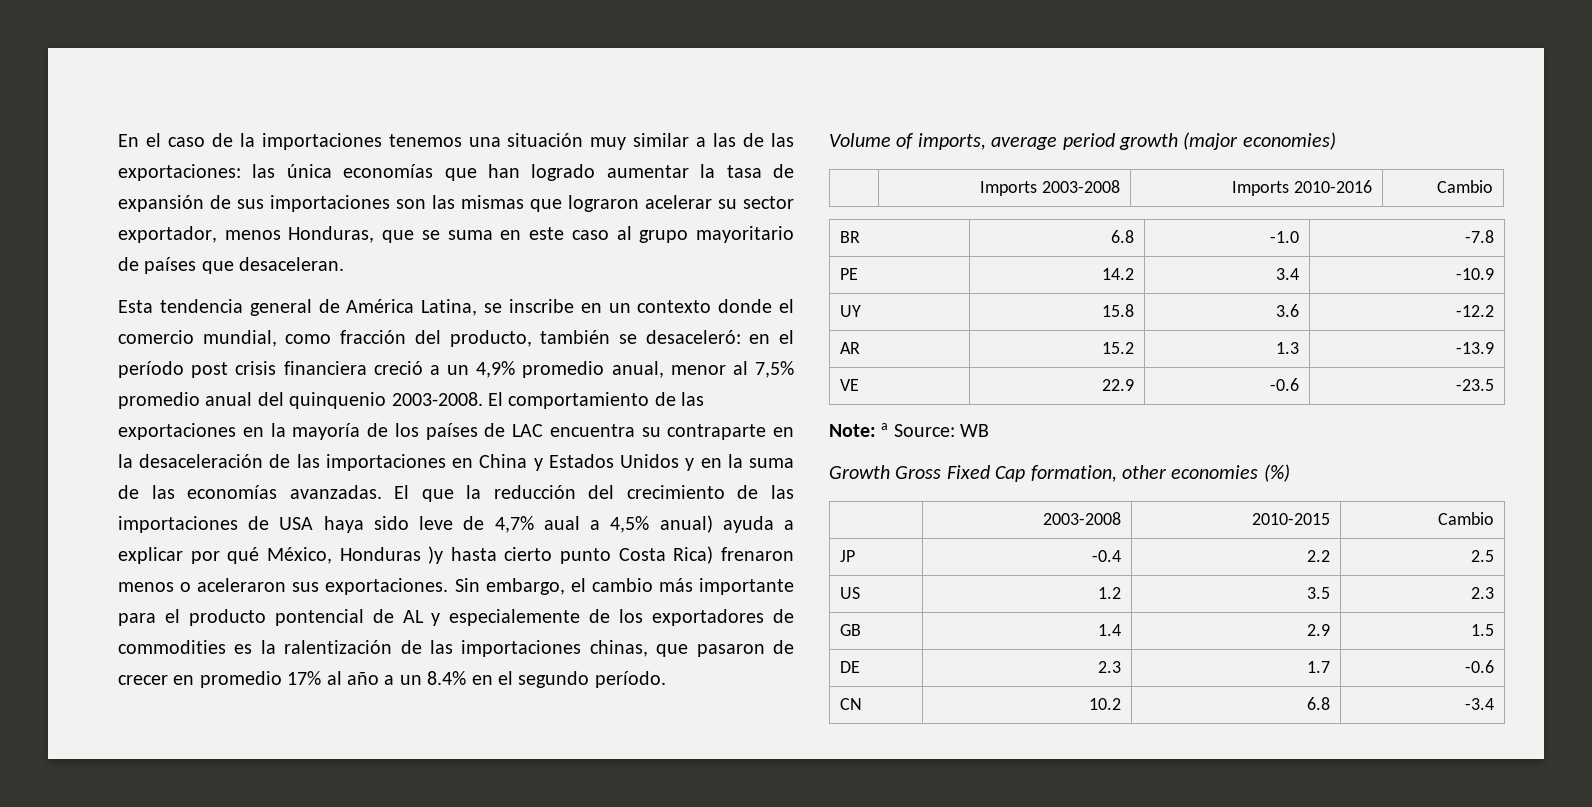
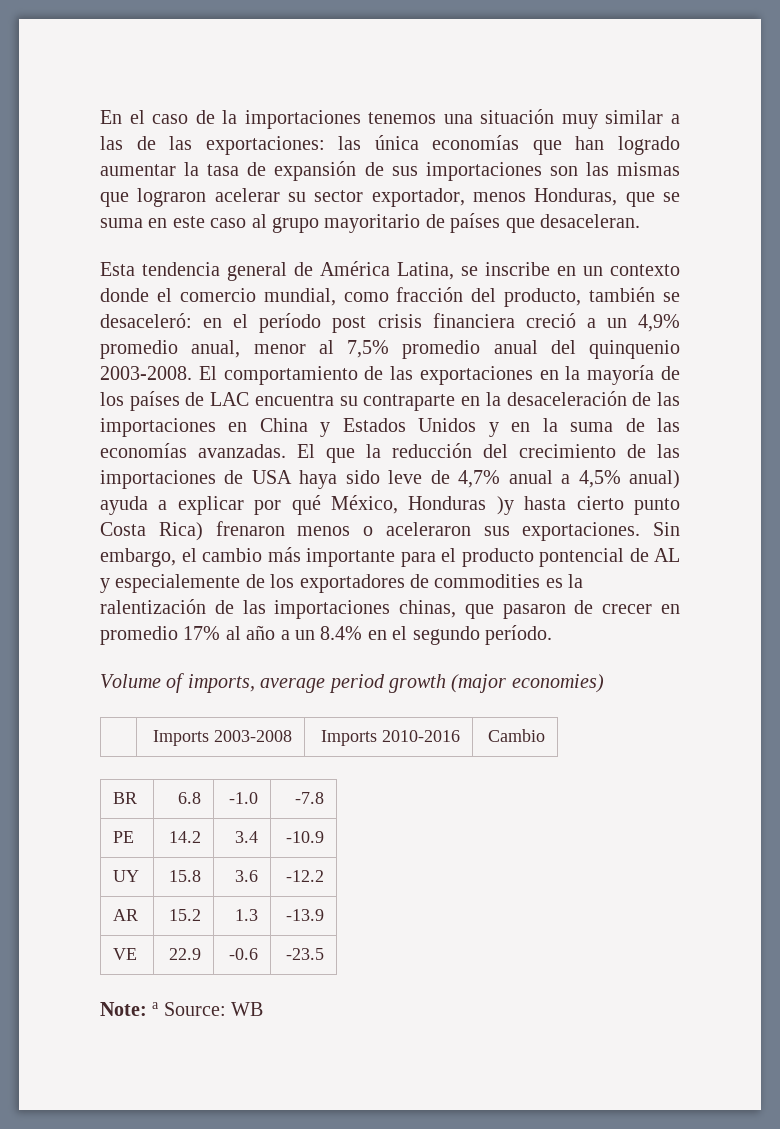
- El que la reducción del crecimiento de las importaciones de USA haya sido leve de 4,7% aual a 4,5% anual) ayuda a explicar por qué México, Honduras )y hasta cierto punto Costa Rica) frenaron menos o aceleraron sus exportaciones.
+ El que la reducción del crecimiento de las importaciones de USA haya sido leve de 4,7% anual a 4,5% anual) ayuda a explicar por qué México, Honduras )y hasta cierto punto Costa Rica) frenaron menos o aceleraron sus exportaciones.
- Growth Gross Fixed Cap formation, other economies (%)
- | 2003-2008 | 2010-2015 | Cambio
- JP | -0.4 | 2.2 | 2.5
- US | 1.2 | 3.5 | 2.3
- GB | 1.4 | 2.9 | 1.5
- DE | 2.3 | 1.7 | -0.6
- CN | 10.2 | 6.8 | -3.4

